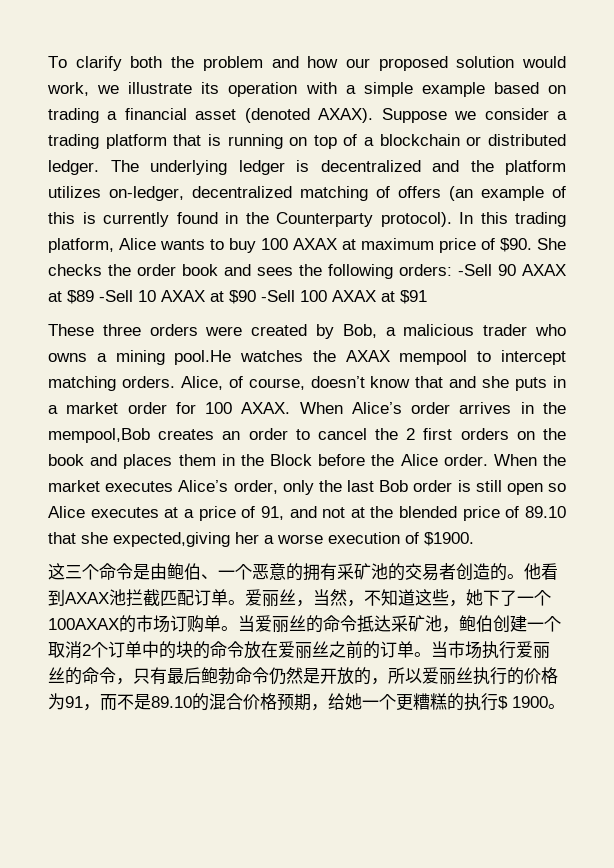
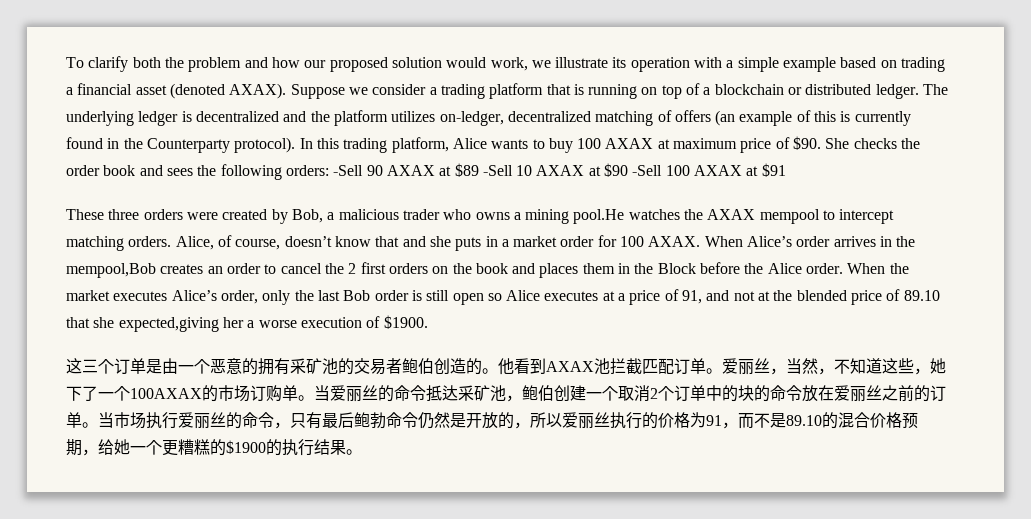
- 这三个命令是由鲍伯、一个恶意的拥有采矿池的交易者创造的。
+ 这三个订单是由一个恶意的拥有采矿池的交易者鲍伯创造的。
- 当市场执行爱丽丝的命令，只有最后鲍勃命令仍然是开放的，所以爱丽丝执行的价格为91，而不是89.10的混合价格预期，给她一个更糟糕的执行$ 1900。
+ 当市场执行爱丽丝的命令，只有最后鲍勃命令仍然是开放的，所以爱丽丝执行的价格为91，而不是89.10的混合价格预期，给她一个更糟糕的$1900的执行结果。

